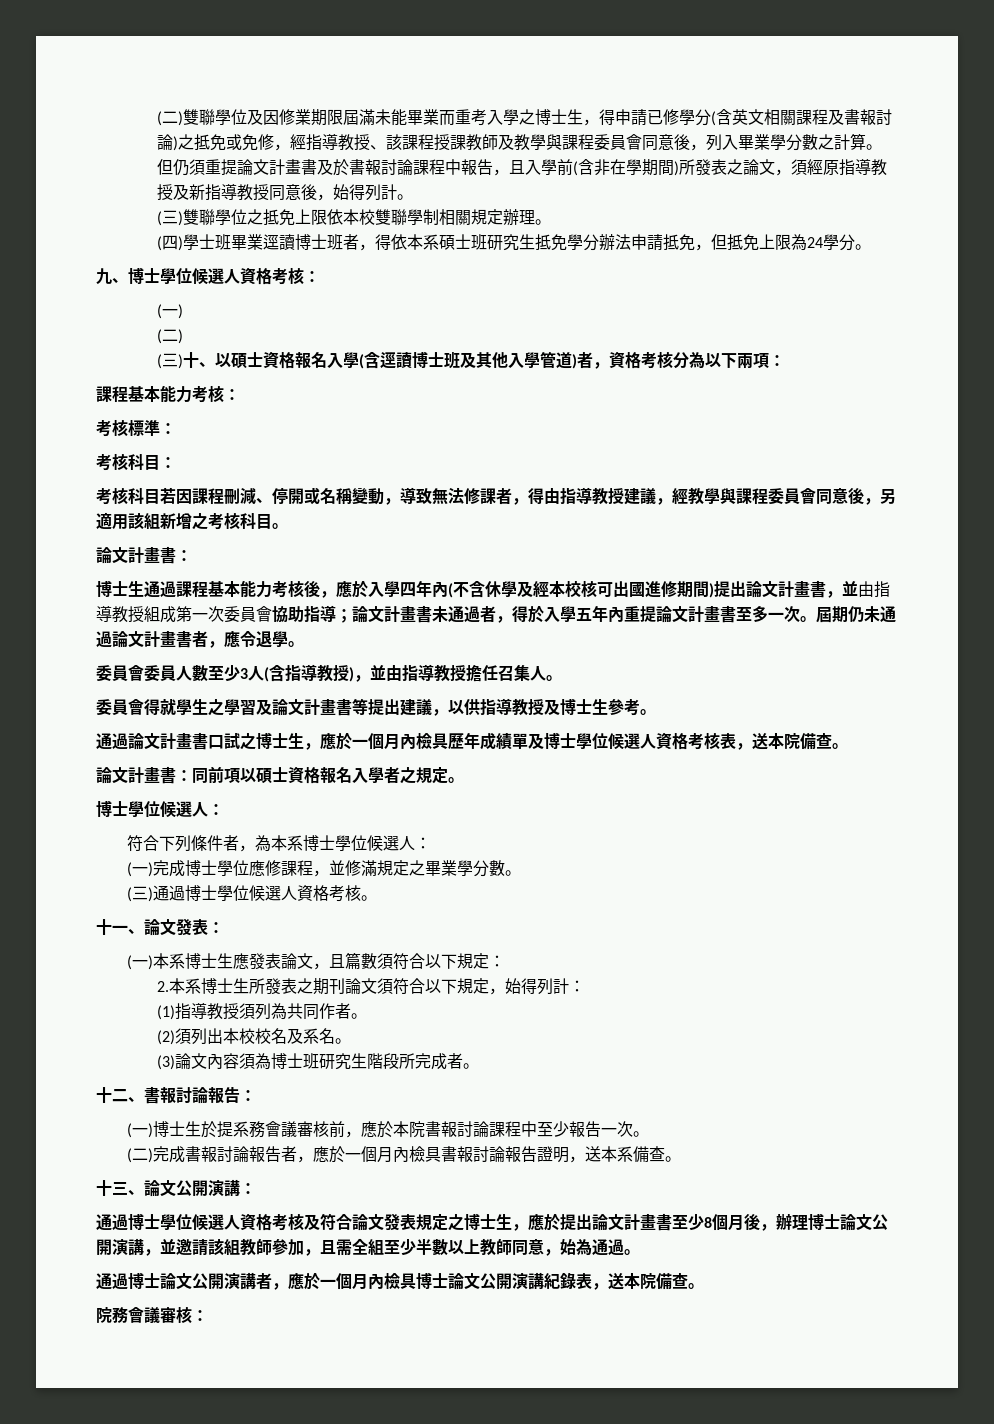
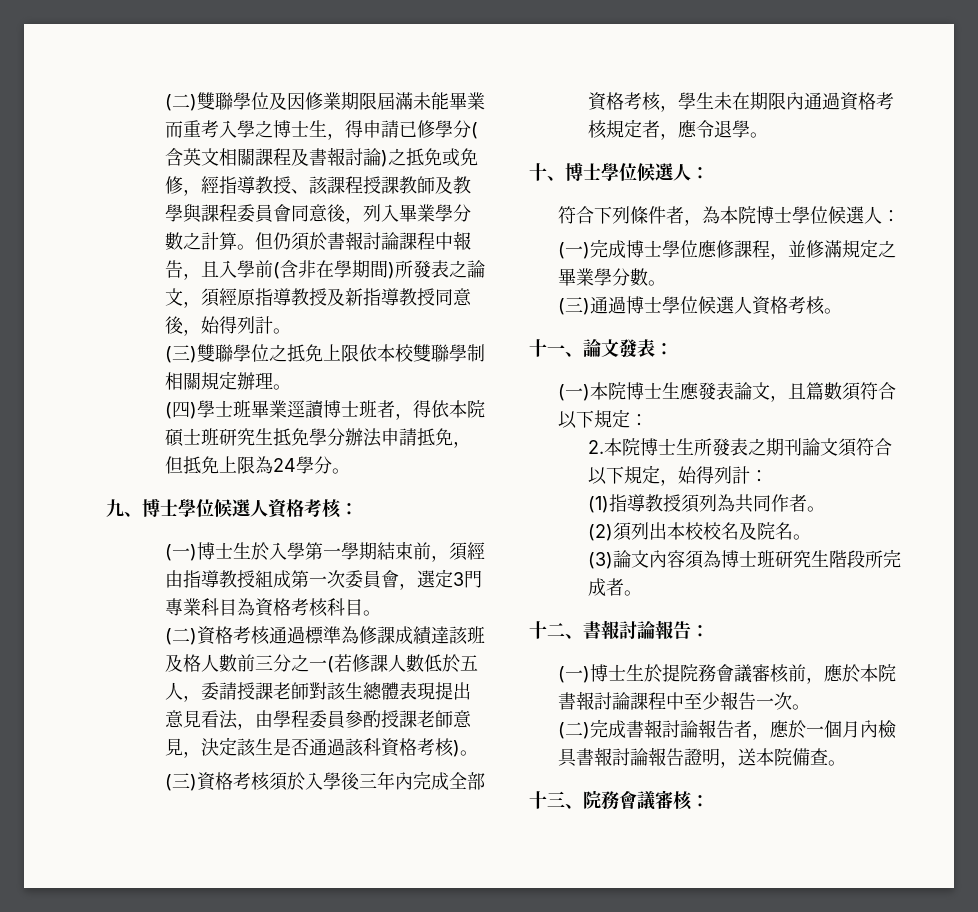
- 但仍須重提論文計畫書及於書報討論課程中報告，且入學前(含非在學期間)所發表之論文，須經原指導教授及新指導教授同意後，始得列計。
+ 但仍須於書報討論課程中報告，且入學前(含非在學期間)所發表之論文，須經原指導教授及新指導教授同意後，始得列計。
- (四)學士班畢業逕讀博士班者，得依本系碩士班研究生抵免學分辦法申請抵免，但抵免上限為24學分。
+ (四)學士班畢業逕讀博士班者，得依本院碩士班研究生抵免學分辦法申請抵免，但抵免上限為24學分。
  九、博士學位候選人資格考核：
- (一)
- (二)
- (三)十、以碩士資格報名入學(含逕讀博士班及其他入學管道)者，資格考核分為以下兩項：
- 課程基本能力考核：
- 考核標準：
- 考核科目：
- 考核科目若因課程刪減、停開或名稱變動，導致無法修課者，得由指導教授建議，經教學與課程委員會同意後，另適用該組新增之考核科目。
- 論文計畫書：
- 博士生通過課程基本能力考核後，應於入學四年內(不含休學及經本校核可出國進修期間)提出論文計畫書，並由指導教授組成第一次委員會協助指導；論文計畫書未通過者，得於入學五年內重提論文計畫書至多一次。屆期仍未通過論文計畫書者，應令退學。
- 委員會委員人數至少3人(含指導教授)，並由指導教授擔任召集人。
- 委員會得就學生之學習及論文計畫書等提出建議，以供指導教授及博士生參考。
- 通過論文計畫書口試之博士生，應於一個月內檢具歷年成績單及博士學位候選人資格考核表，送本院備查。
- 論文計畫書：同前項以碩士資格報名入學者之規定。
- 博士學位候選人：
+ (一)博士生於入學第一學期結束前，須經由指導教授組成第一次委員會，選定3門專業科目為資格考核科目。
+ (二)資格考核通過標準為修課成績達該班及格人數前三分之一(若修課人數低於五人，委請授課老師對該生總體表現提出意見看法，由學程委員參酌授課老師意見，決定該生是否通過該科資格考核)。
+ (三)資格考核須於入學後三年內完成全部資格考核，學生未在期限內通過資格考核規定者，應令退學。
+ 十、博士學位候選人：
- 符合下列條件者，為本系博士學位候選人：
+ 符合下列條件者，為本院博士學位候選人：
- (一)本系博士生應發表論文，且篇數須符合以下規定：
+ (一)本院博士生應發表論文，且篇數須符合以下規定：
- 2.本系博士生所發表之期刊論文須符合以下規定，始得列計：
+ 2.本院博士生所發表之期刊論文須符合以下規定，始得列計：
- (2)須列出本校校名及系名。
+ (2)須列出本校校名及院名。
- (一)博士生於提系務會議審核前，應於本院書報討論課程中至少報告一次。
+ (一)博士生於提院務會議審核前，應於本院書報討論課程中至少報告一次。
- (二)完成書報討論報告者，應於一個月內檢具書報討論報告證明，送本系備查。
+ (二)完成書報討論報告者，應於一個月內檢具書報討論報告證明，送本院備查。
- 十三、論文公開演講：
- 通過博士學位候選人資格考核及符合論文發表規定之博士生，應於提出論文計畫書至少8個月後，辦理博士論文公開演講，並邀請該組教師參加，且需全組至少半數以上教師同意，始為通過。
- 通過博士論文公開演講者，應於一個月內檢具博士論文公開演講紀錄表，送本院備查。
- 院務會議審核：
+ 十三、院務會議審核：

